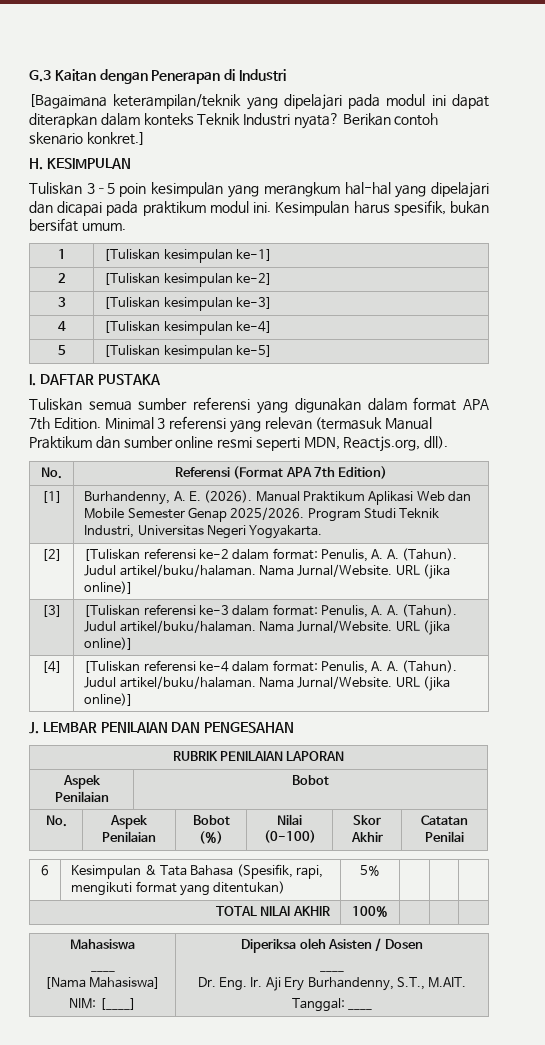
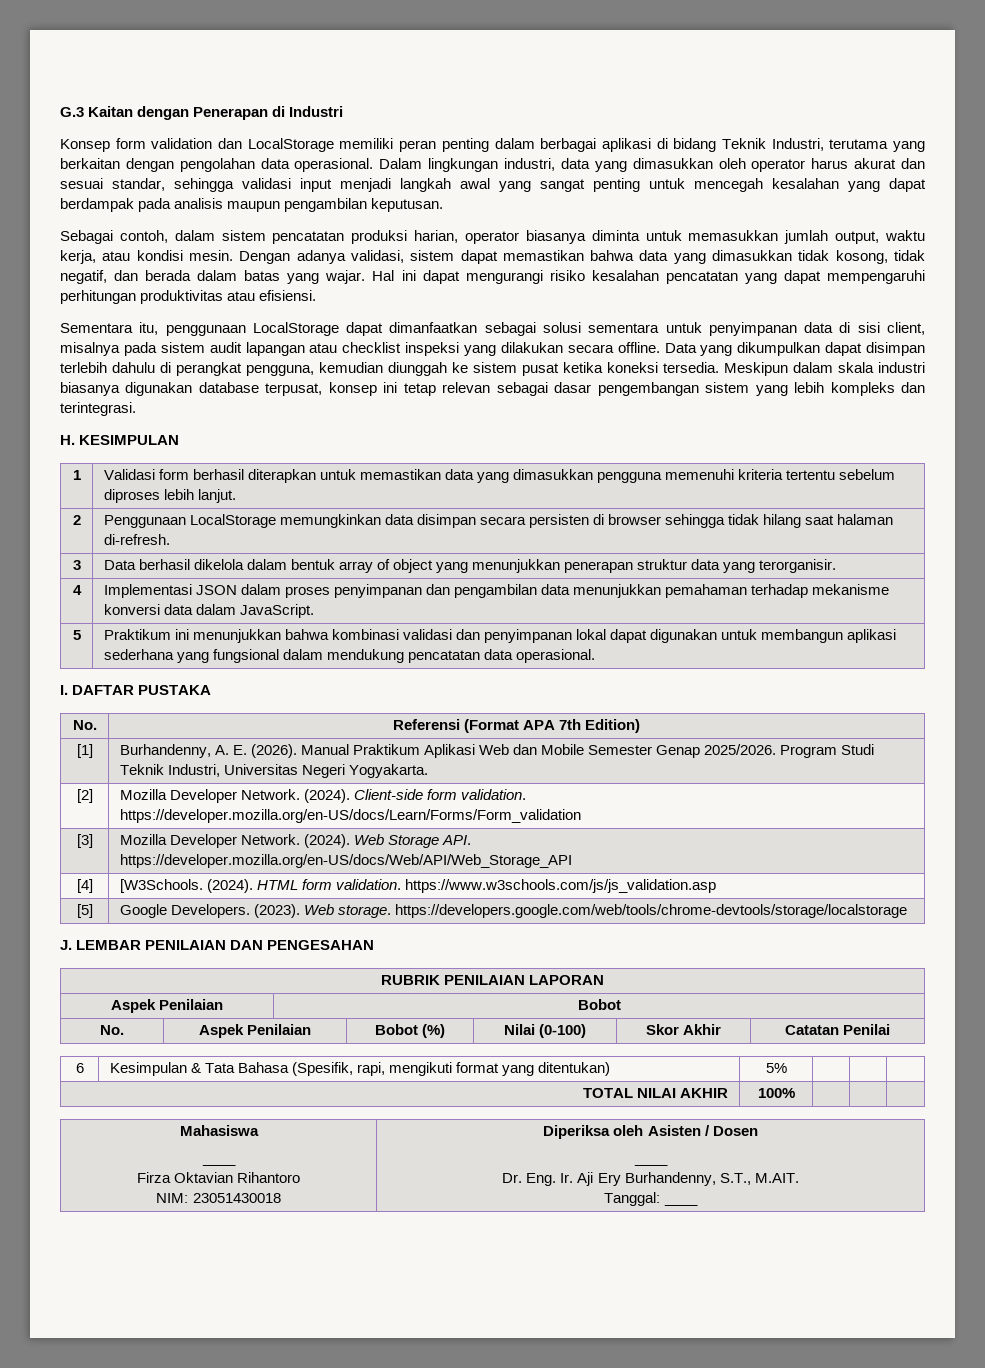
- [Bagaimana keterampilan/teknik yang dipelajari pada modul ini dapat diterapkan dalam konteks Teknik Industri nyata? Berikan contoh skenario konkret.]
+ Konsep form validation dan LocalStorage memiliki peran penting dalam berbagai aplikasi di bidang Teknik Industri, terutama yang berkaitan dengan pengolahan data operasional. Dalam lingkungan industri, data yang dimasukkan oleh operator harus akurat dan sesuai standar, sehingga validasi input menjadi langkah awal yang sangat penting untuk mencegah kesalahan yang dapat berdampak pada analisis maupun pengambilan keputusan.
+ Sebagai contoh, dalam sistem pencatatan produksi harian, operator biasanya diminta untuk memasukkan jumlah output, waktu kerja, atau kondisi mesin. Dengan adanya validasi, sistem dapat memastikan bahwa data yang dimasukkan tidak kosong, tidak negatif, dan berada dalam batas yang wajar. Hal ini dapat mengurangi risiko kesalahan pencatatan yang dapat mempengaruhi perhitungan produktivitas atau efisiensi.
+ Sementara itu, penggunaan LocalStorage dapat dimanfaatkan sebagai solusi sementara untuk penyimpanan data di sisi client, misalnya pada sistem audit lapangan atau checklist inspeksi yang dilakukan secara offline. Data yang dikumpulkan dapat disimpan terlebih dahulu di perangkat pengguna, kemudian diunggah ke sistem pusat ketika koneksi tersedia. Meskipun dalam skala industri biasanya digunakan database terpusat, konsep ini tetap relevan sebagai dasar pengembangan sistem yang lebih kompleks dan terintegrasi.
  H. KESIMPULAN
- Tuliskan 3–5 poin kesimpulan yang merangkum hal-hal yang dipelajari dan dicapai pada praktikum modul ini. Kesimpulan harus spesifik, bukan bersifat umum.
- 1 | [Tuliskan kesimpulan ke-1]
- 2 | [Tuliskan kesimpulan ke-2]
- 3 | [Tuliskan kesimpulan ke-3]
- 4 | [Tuliskan kesimpulan ke-4]
- 5 | [Tuliskan kesimpulan ke-5]
+ 1 | Validasi form berhasil diterapkan untuk memastikan data yang dimasukkan pengguna memenuhi kriteria tertentu sebelum diproses lebih lanjut.
+ 2 | Penggunaan LocalStorage memungkinkan data disimpan secara persisten di browser sehingga tidak hilang saat halaman di-refresh.
+ 3 | Data berhasil dikelola dalam bentuk array of object yang menunjukkan penerapan struktur data yang terorganisir.
+ 4 | Implementasi JSON dalam proses penyimpanan dan pengambilan data menunjukkan pemahaman terhadap mekanisme konversi data dalam JavaScript.
+ 5 | Praktikum ini menunjukkan bahwa kombinasi validasi dan penyimpanan lokal dapat digunakan untuk membangun aplikasi sederhana yang fungsional dalam mendukung pencatatan data operasional.
  I. DAFTAR PUSTAKA
- Tuliskan semua sumber referensi yang digunakan dalam format APA 7th Edition. Minimal 3 referensi yang relevan (termasuk Manual Praktikum dan sumber online resmi seperti MDN, Reactjs.org, dll).
- [2] | [Tuliskan referensi ke-2 dalam format: Penulis, A. A. (Tahun). Judul artikel/buku/halaman. Nama Jurnal/Website. URL (jika online)]
- [3] | [Tuliskan referensi ke-3 dalam format: Penulis, A. A. (Tahun). Judul artikel/buku/halaman. Nama Jurnal/Website. URL (jika online)]
- [4] | [Tuliskan referensi ke-4 dalam format: Penulis, A. A. (Tahun). Judul artikel/buku/halaman. Nama Jurnal/Website. URL (jika online)]
+ [2] | Mozilla Developer Network. (2024). Client-side form validation. https://developer.mozilla.org/en-US/docs/Learn/Forms/Form_validation
+ [3] | Mozilla Developer Network. (2024). Web Storage API. https://developer.mozilla.org/en-US/docs/Web/API/Web_Storage_API
+ [4] | [W3Schools. (2024). HTML form validation. https://www.w3schools.com/js/js_validation.asp
+ [5] | Google Developers. (2023). Web storage. https://developers.google.com/web/tools/chrome-devtools/storage/localstorage
  Mahasiswa
  ____
- [Nama Mahasiswa]
- NIM: [____] | Diperiksa oleh Asisten / Dosen
+ Firza Oktavian Rihantoro
+ NIM: 23051430018 | Diperiksa oleh Asisten / Dosen

